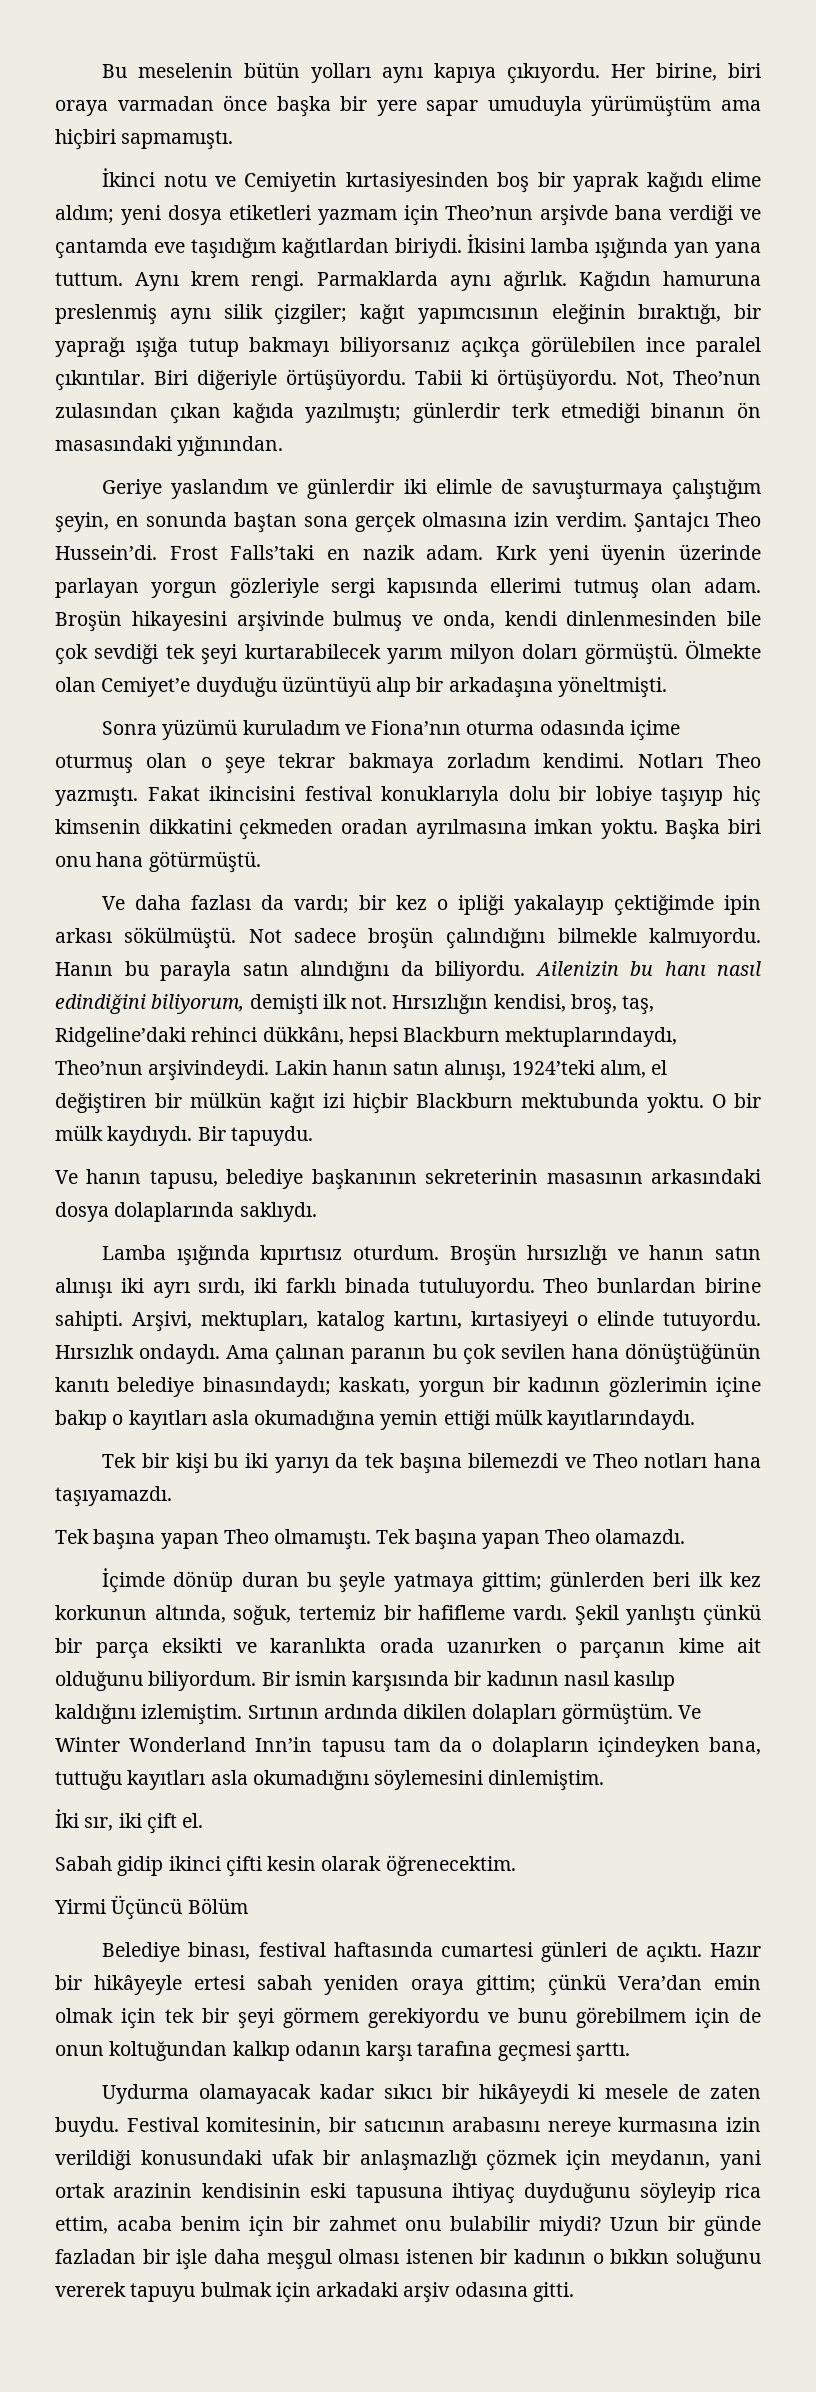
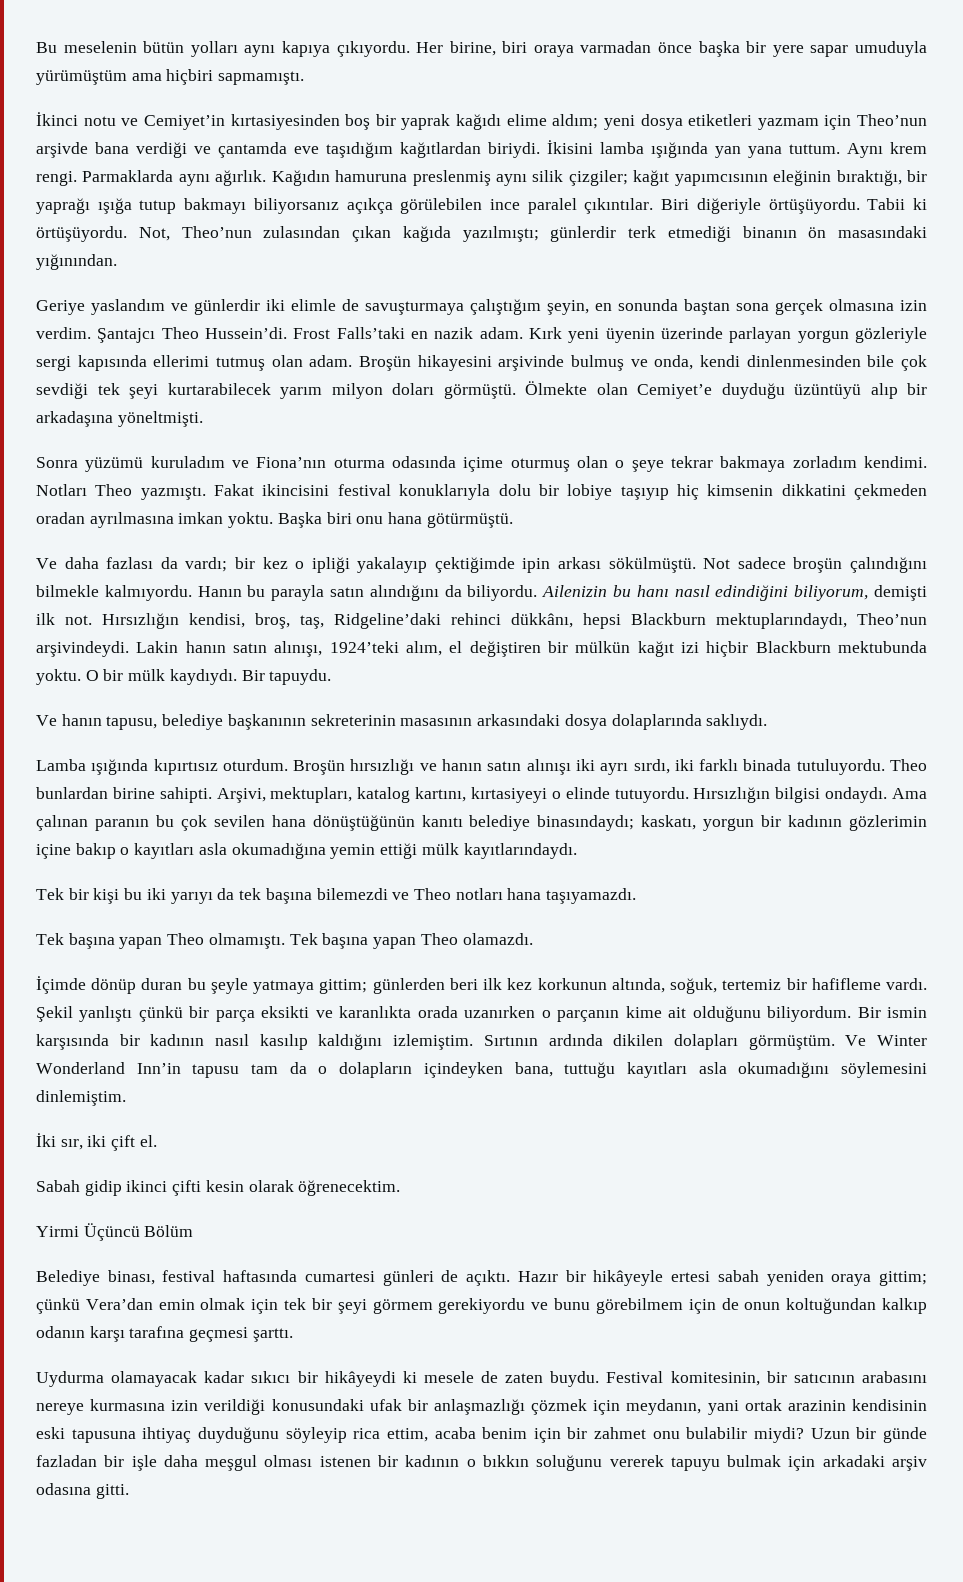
- İkinci notu ve Cemiyetin kırtasiyesinden boş bir yaprak kağıdı elime aldım; yeni dosya etiketleri yazmam için Theo’nun arşivde bana verdiği ve çantamda eve taşıdığım kağıtlardan biriydi.
+ İkinci notu ve Cemiyet’in kırtasiyesinden boş bir yaprak kağıdı elime aldım; yeni dosya etiketleri yazmam için Theo’nun arşivde bana verdiği ve çantamda eve taşıdığım kağıtlardan biriydi.
- Hırsızlık ondaydı.
+ Hırsızlığın bilgisi ondaydı.

